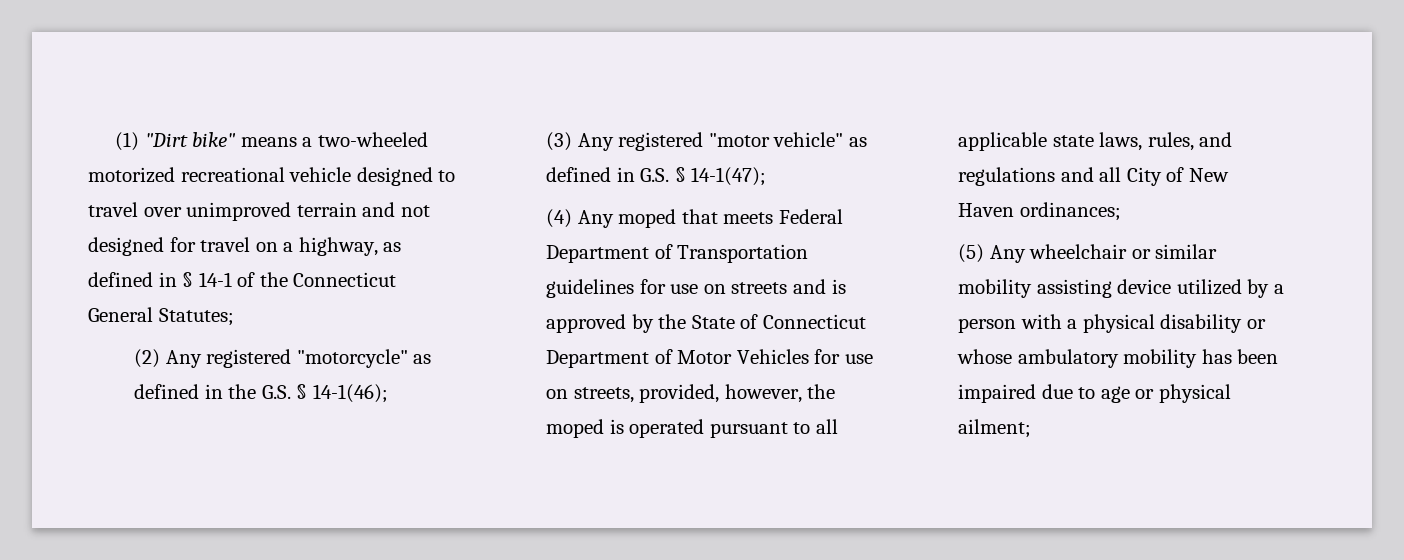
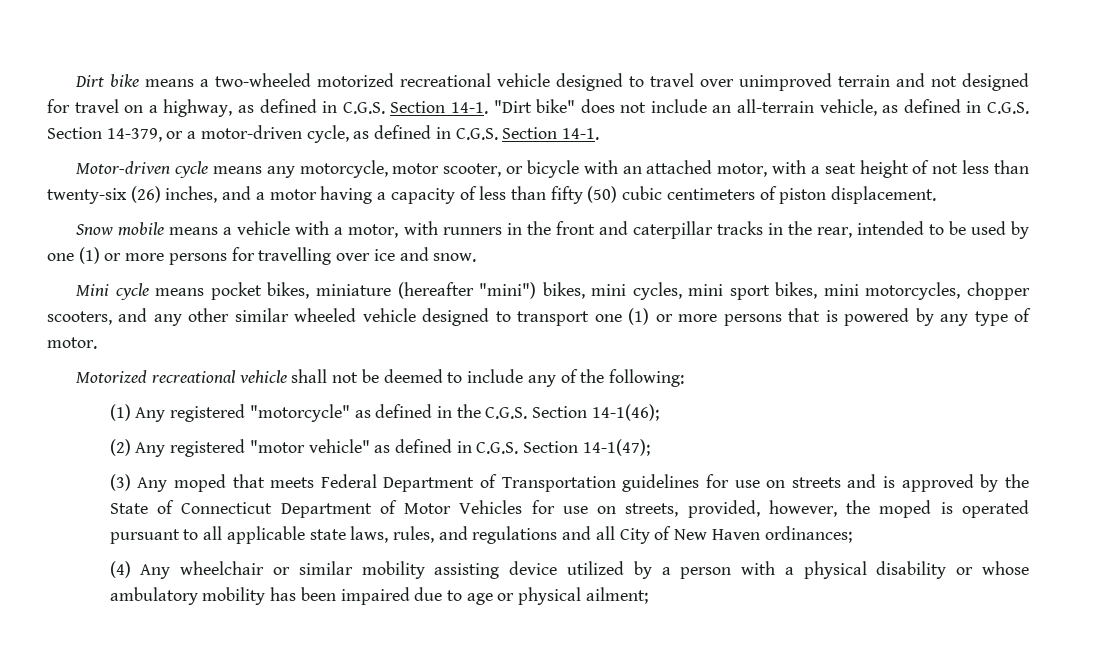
- (1) "Dirt bike" means a two-wheeled motorized recreational vehicle designed to travel over unimproved terrain and not designed for travel on a highway, as defined in § 14-1 of the Connecticut General Statutes;
- (2) Any registered "motorcycle" as defined in the G.S. § 14-1(46);
+ Dirt bike means a two-wheeled motorized recreational vehicle designed to travel over unimproved terrain and not designed for travel on a highway, as defined in C.G.S. Section 14-1. "Dirt bike" does not include an all-terrain vehicle, as defined in C.G.S. Section 14-379, or a motor-driven cycle, as defined in C.G.S. Section 14-1.
+ Motor-driven cycle means any motorcycle, motor scooter, or bicycle with an attached motor, with a seat height of not less than twenty-six (26) inches, and a motor having a capacity of less than fifty (50) cubic centimeters of piston displacement.
+ Snow mobile means a vehicle with a motor, with runners in the front and caterpillar tracks in the rear, intended to be used by one (1) or more persons for travelling over ice and snow.
+ Mini cycle means pocket bikes, miniature (hereafter "mini") bikes, mini cycles, mini sport bikes, mini motorcycles, chopper scooters, and any other similar wheeled vehicle designed to transport one (1) or more persons that is powered by any type of motor.
+ Motorized recreational vehicle shall not be deemed to include any of the following:
+ (1) Any registered "motorcycle" as defined in the C.G.S. Section 14-1(46);
- (3) Any registered "motor vehicle" as defined in G.S. § 14-1(47);
+ (2) Any registered "motor vehicle" as defined in C.G.S. Section 14-1(47);
- (4) Any moped that meets Federal Department of Transportation guidelines for use on streets and is approved by the State of Connecticut Department of Motor Vehicles for use on streets, provided, however, the moped is operated pursuant to all applicable state laws, rules, and regulations and all City of New Haven ordinances;
+ (3) Any moped that meets Federal Department of Transportation guidelines for use on streets and is approved by the State of Connecticut Department of Motor Vehicles for use on streets, provided, however, the moped is operated pursuant to all applicable state laws, rules, and regulations and all City of New Haven ordinances;
- (5) Any wheelchair or similar mobility assisting device utilized by a person with a physical disability or whose ambulatory mobility has been impaired due to age or physical ailment;
+ (4) Any wheelchair or similar mobility assisting device utilized by a person with a physical disability or whose ambulatory mobility has been impaired due to age or physical ailment;

